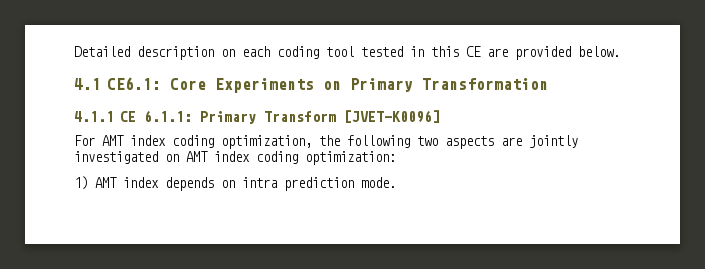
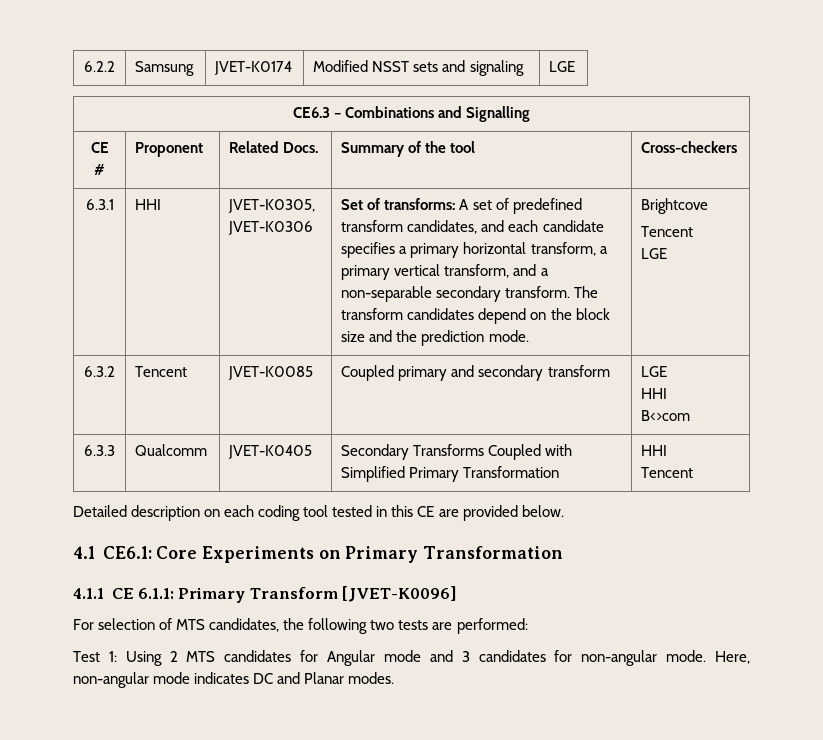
+ 6.2.2 | Samsung | JVET-K0174 | Modified NSST sets and signaling | LGE
+ CE6.3 – Combinations and Signalling
+ CE # | Proponent | Related Docs. | Summary of the tool | Cross-checkers
+ 6.3.1 | HHI | JVET-K0305, JVET-K0306 | Set of transforms: A set of predefined transform candidates, and each candidate specifies a primary horizontal transform, a primary vertical transform, and a non-separable secondary transform. The transform candidates depend on the block size and the prediction mode. | Brightcove
+ Tencent
+ LGE
+ 6.3.2 | Tencent | JVET-K0085 | Coupled primary and secondary transform | LGE
+ HHI
+ B<>com
+ 6.3.3 | Qualcomm | JVET-K0405 | Secondary Transforms Coupled with Simplified Primary Transformation | HHI
+ Tencent
- For AMT index coding optimization, the following two aspects are jointly investigated on AMT index coding optimization:
- 1) AMT index depends on intra prediction mode.
+ For selection of MTS candidates, the following two tests are performed:
+ Test 1: Using 2 MTS candidates for Angular mode and 3 candidates for non-angular mode. Here, non-angular mode indicates DC and Planar modes.

